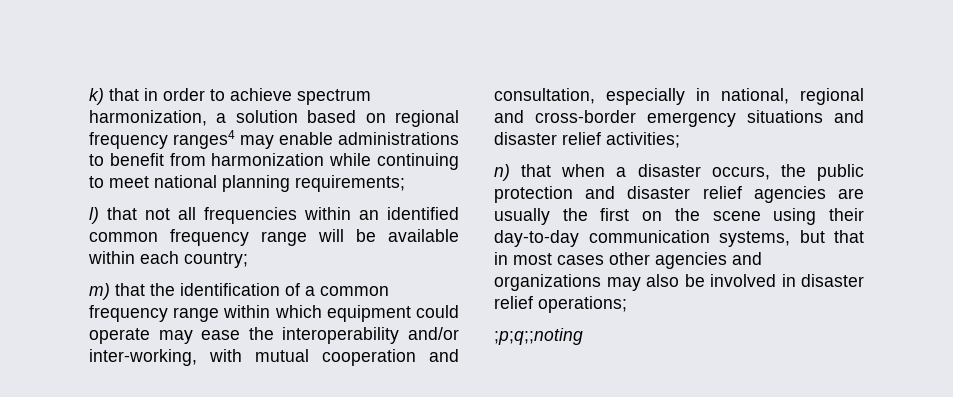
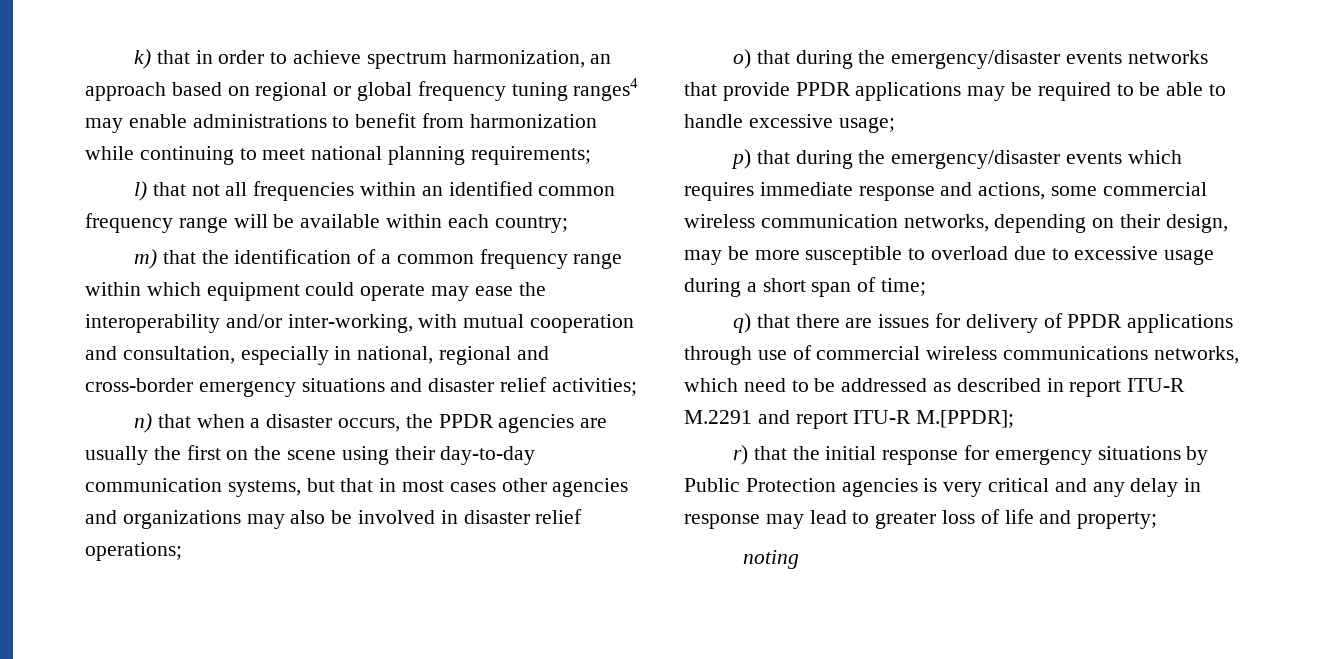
- k) that in order to achieve spectrum harmonization, a solution based on regional frequency ranges4 may enable administrations to benefit from harmonization while continuing to meet national planning requirements;
+ k) that in order to achieve spectrum harmonization, an approach based on regional or global frequency tuning ranges4 may enable administrations to benefit from harmonization while continuing to meet national planning requirements;
- n) that when a disaster occurs, the public protection and disaster relief agencies are usually the first on the scene using their day-to-day communication systems, but that in most cases other agencies and organizations may also be involved in disaster relief operations;
+ n) that when a disaster occurs, the PPDR agencies are usually the first on the scene using their day-to-day communication systems, but that in most cases other agencies and organizations may also be involved in disaster relief operations;
- ;p;q;;noting
+ o) that during the emergency/disaster events networks that provide PPDR applications may be required to be able to handle excessive usage;
+ p) that during the emergency/disaster events which requires immediate response and actions, some commercial wireless communication networks, depending on their design, may be more susceptible to overload due to excessive usage during a short span of time;
+ q) that there are issues for delivery of PPDR applications through use of commercial wireless communications networks, which need to be addressed as described in report ITU-R M.2291 and report ITU-R M.[PPDR];
+ r) that the initial response for emergency situations by Public Protection agencies is very critical and any delay in response may lead to greater loss of life and property;
+ noting

